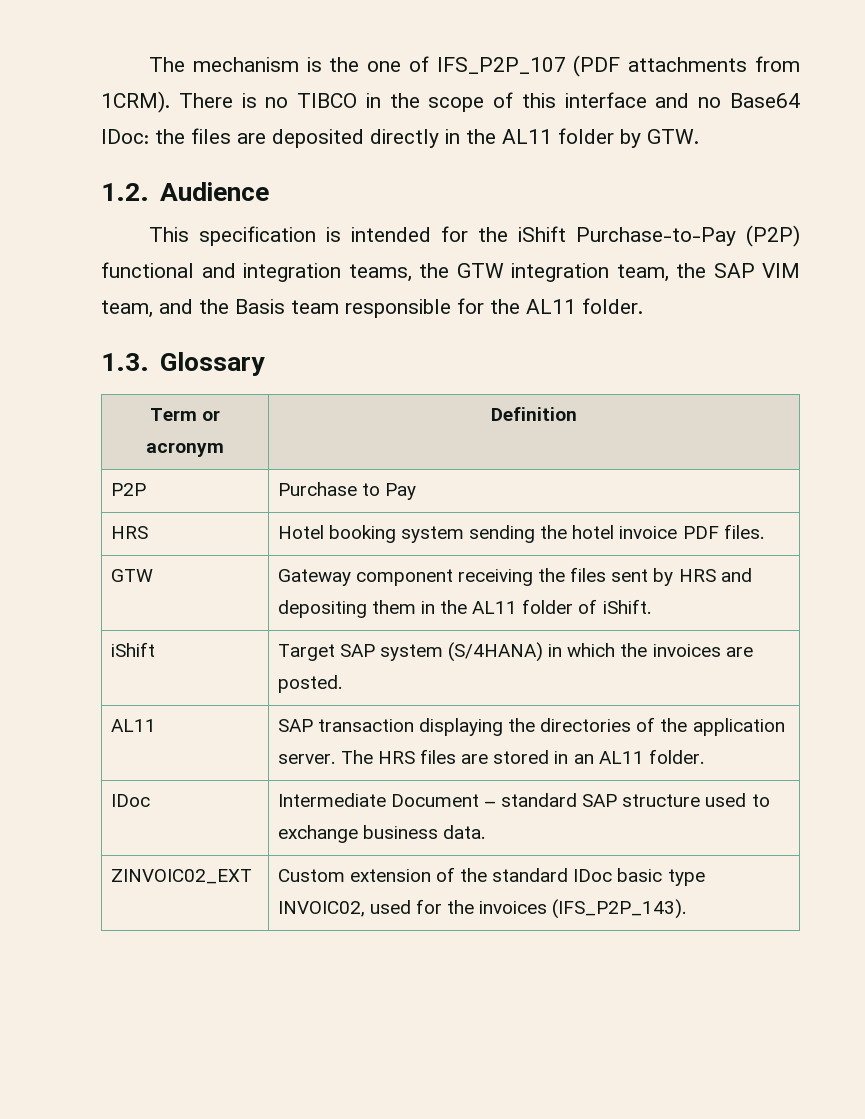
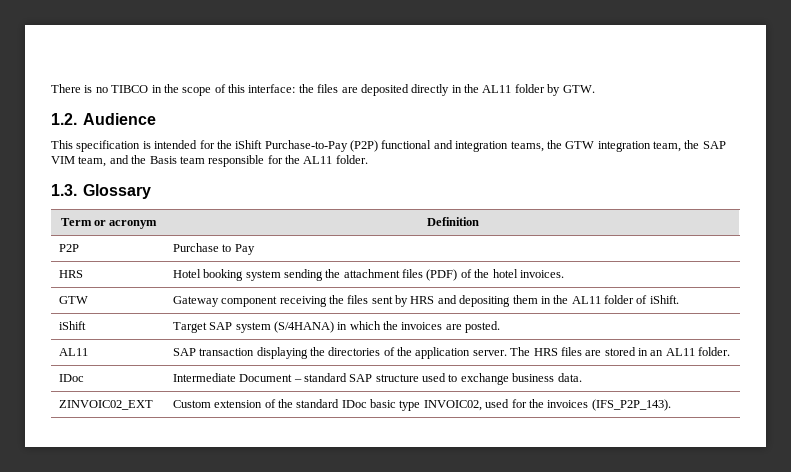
- The mechanism is the one of IFS_P2P_107 (PDF attachments from 1CRM). There is no TIBCO in the scope of this interface and no Base64 IDoc: the files are deposited directly in the AL11 folder by GTW.
+ There is no TIBCO in the scope of this interface: the files are deposited directly in the AL11 folder by GTW.
- HRS | Hotel booking system sending the hotel invoice PDF files.
+ HRS | Hotel booking system sending the attachment files (PDF) of the hotel invoices.

